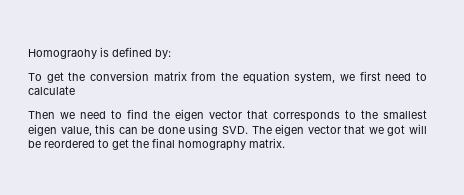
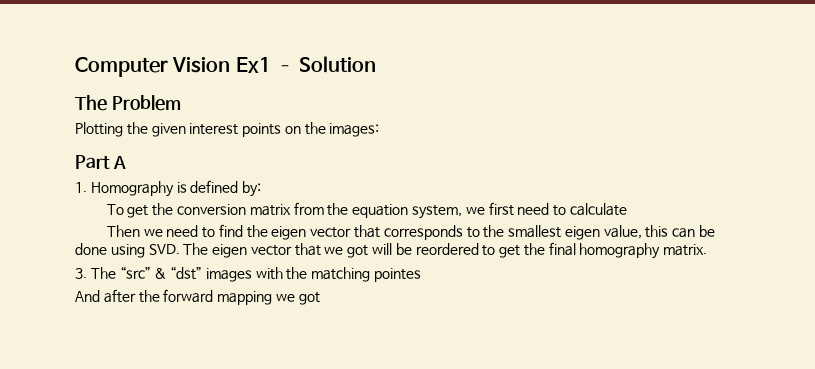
- Homograohy is defined by:
+ Computer Vision Ex1 – Solution
+ The Problem
+ Plotting the given interest points on the images:
+ Part A
+ 1. Homography is defined by:
+ 3. The “src” & “dst” images with the matching pointes
+ And after the forward mapping we got

